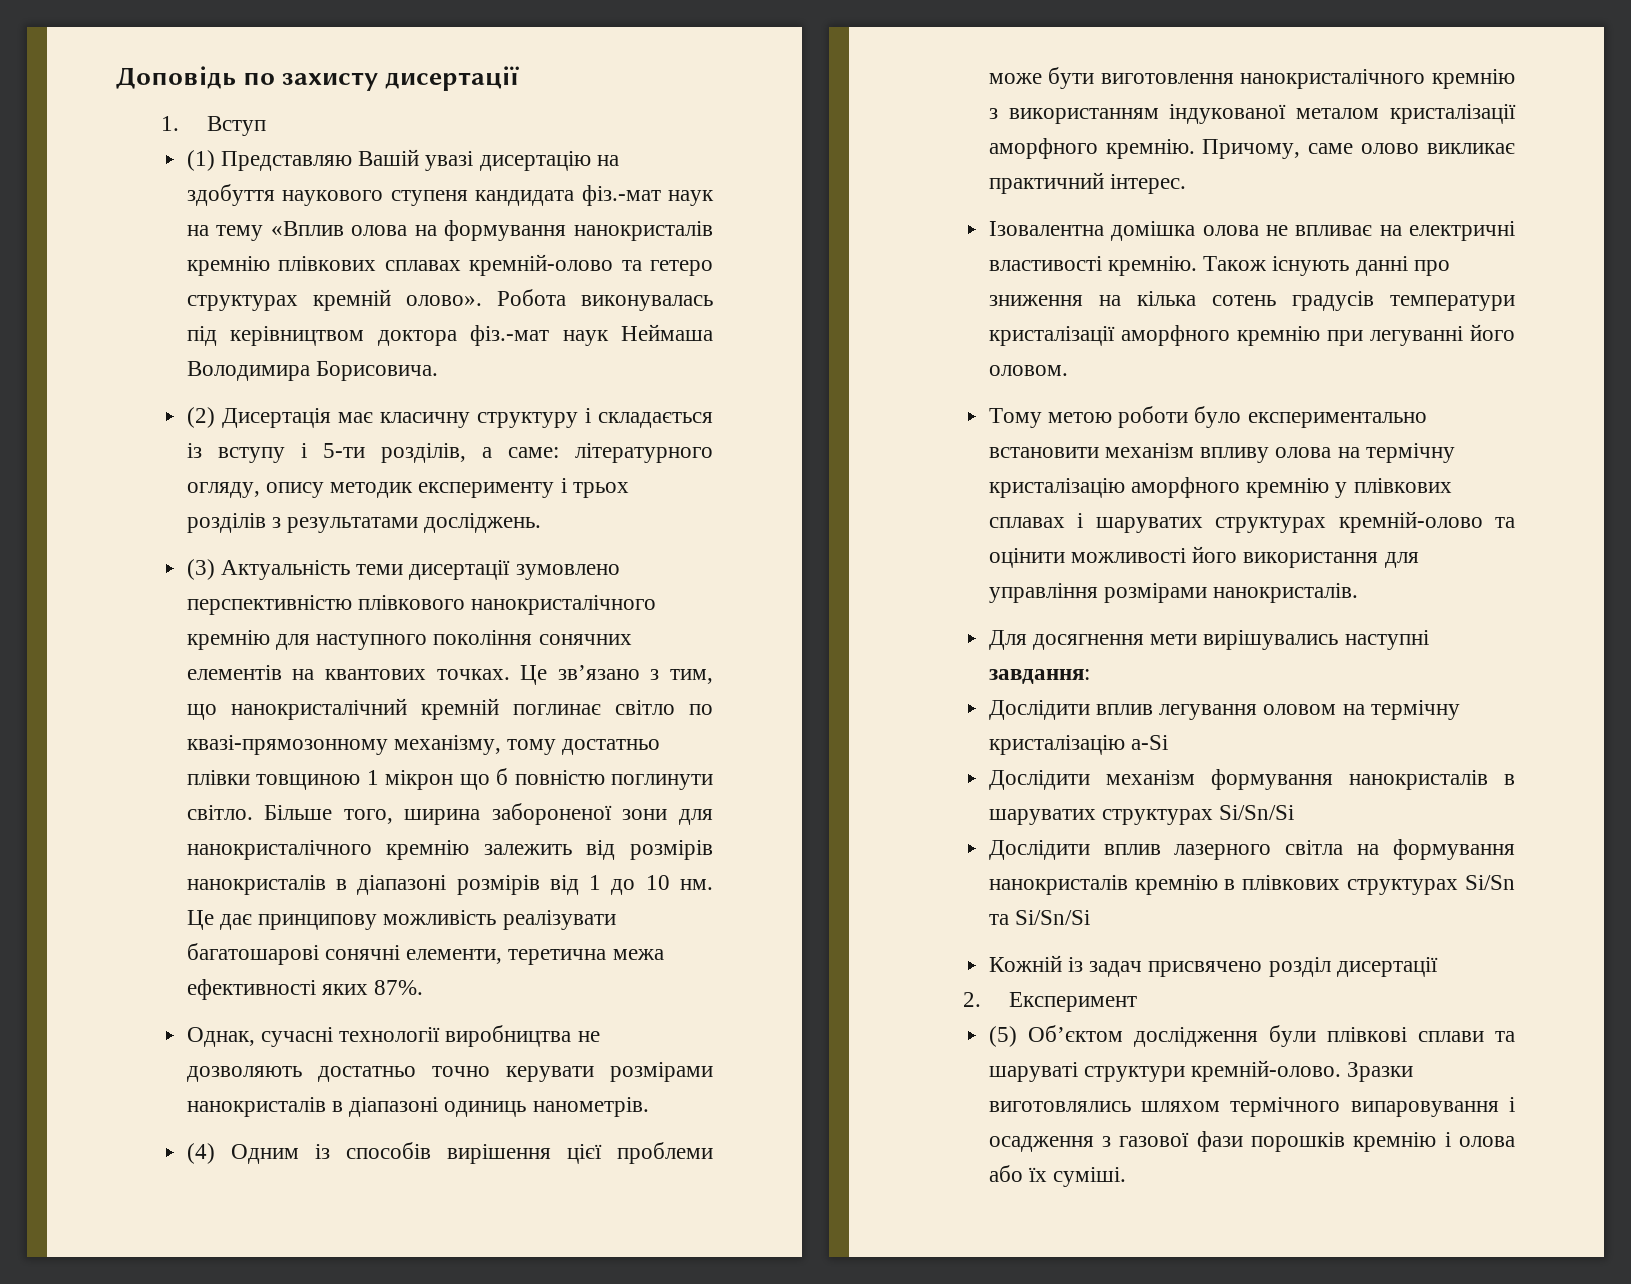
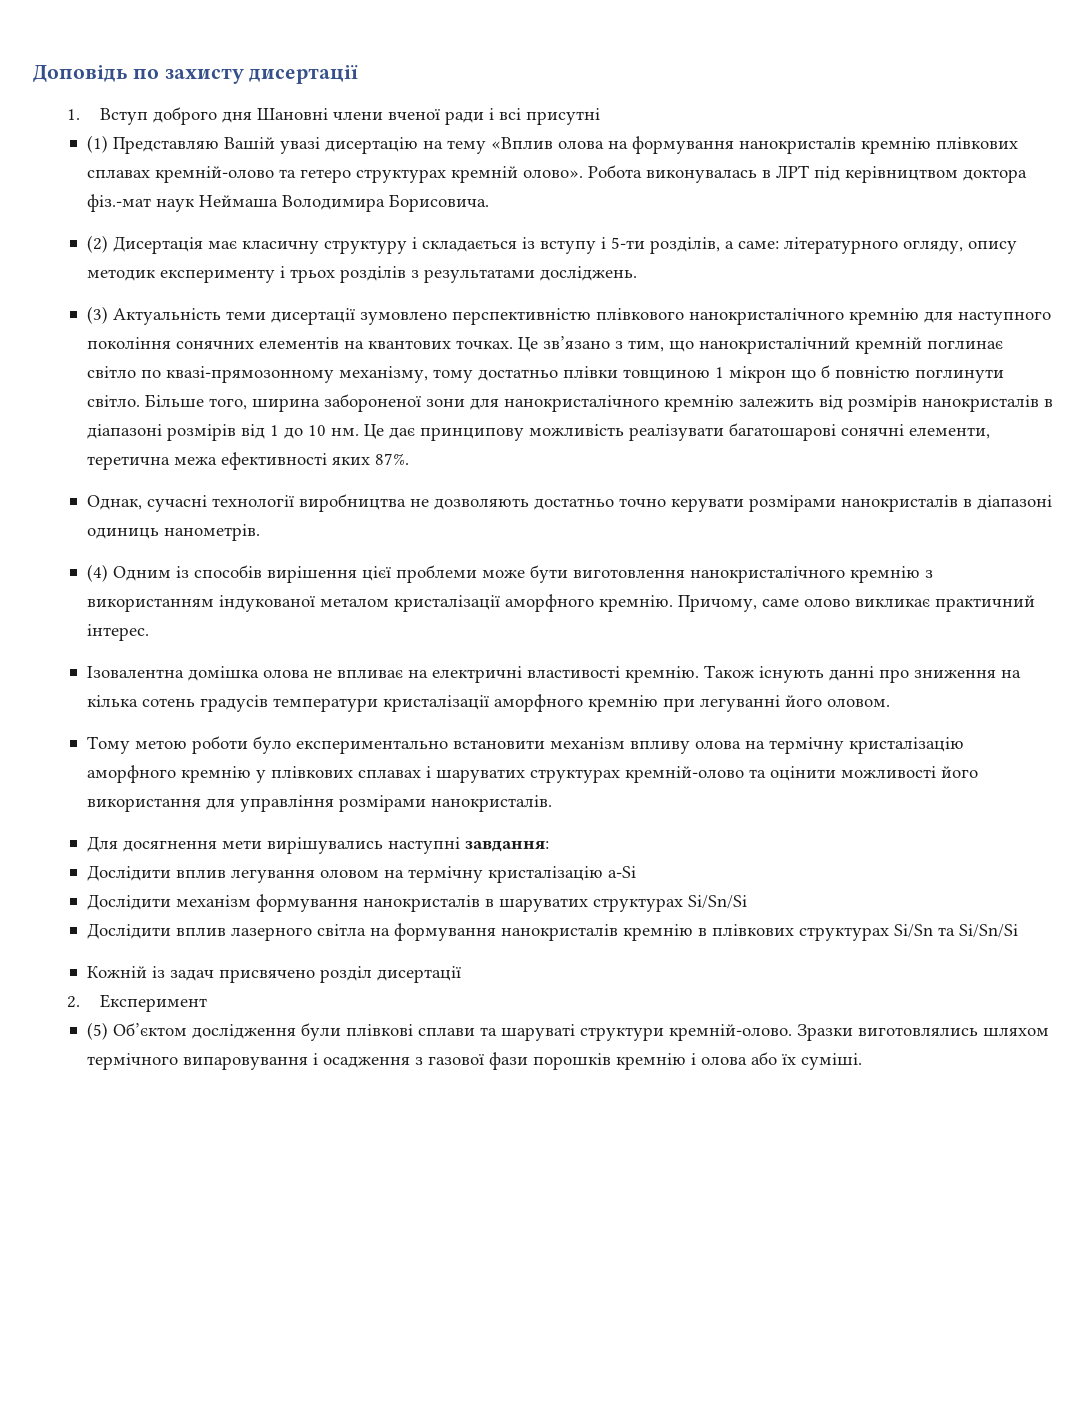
- 1. Вступ
+ 1. Вступ доброго дня Шановні члени вченої ради і всі присутні
- (1) Представляю Вашій увазі дисертацію на здобуття наукового ступеня кандидата фіз.-мат наук на тему «Вплив олова на формування нанокристалів кремнію плівкових сплавах кремній-олово та гетеро структурах кремній олово».
+ (1) Представляю Вашій увазі дисертацію на тему «Вплив олова на формування нанокристалів кремнію плівкових сплавах кремній-олово та гетеро структурах кремній олово».
- Робота виконувалась під керівництвом доктора фіз.-мат наук Неймаша Володимира Борисовича.
+ Робота виконувалась в ЛРТ під керівництвом доктора фіз.-мат наук Неймаша Володимира Борисовича.

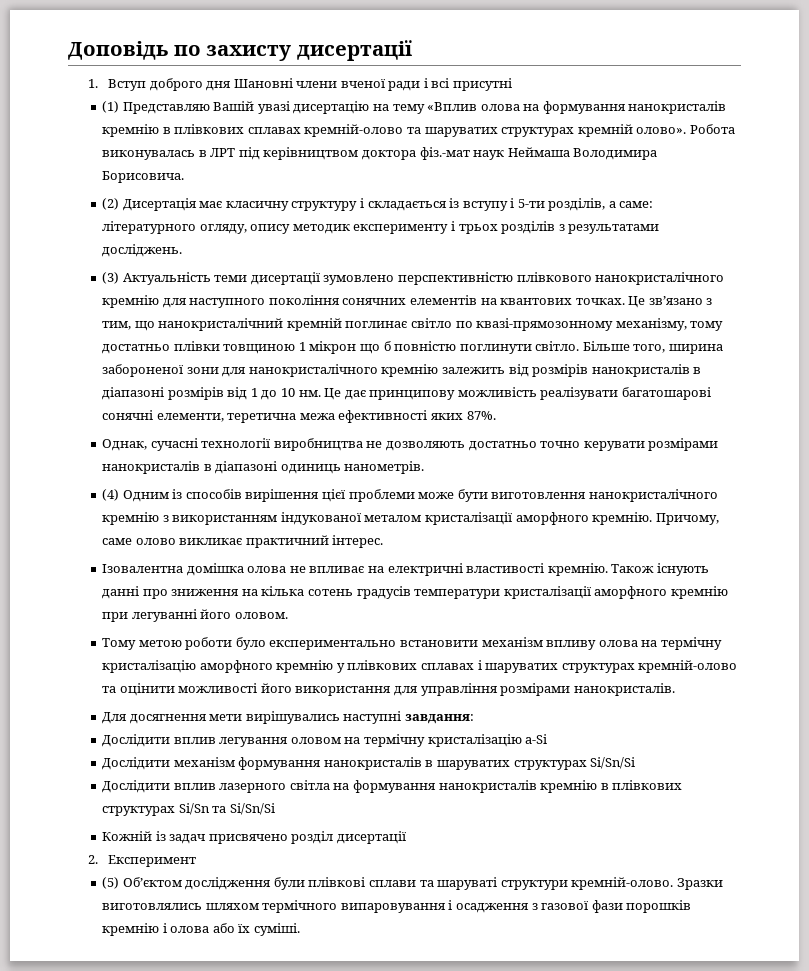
- (1) Представляю Вашій увазі дисертацію на тему «Вплив олова на формування нанокристалів кремнію плівкових сплавах кремній-олово та гетеро структурах кремній олово».
+ (1) Представляю Вашій увазі дисертацію на тему «Вплив олова на формування нанокристалів кремнію в плівкових сплавах кремній-олово та шаруватих структурах кремній олово».

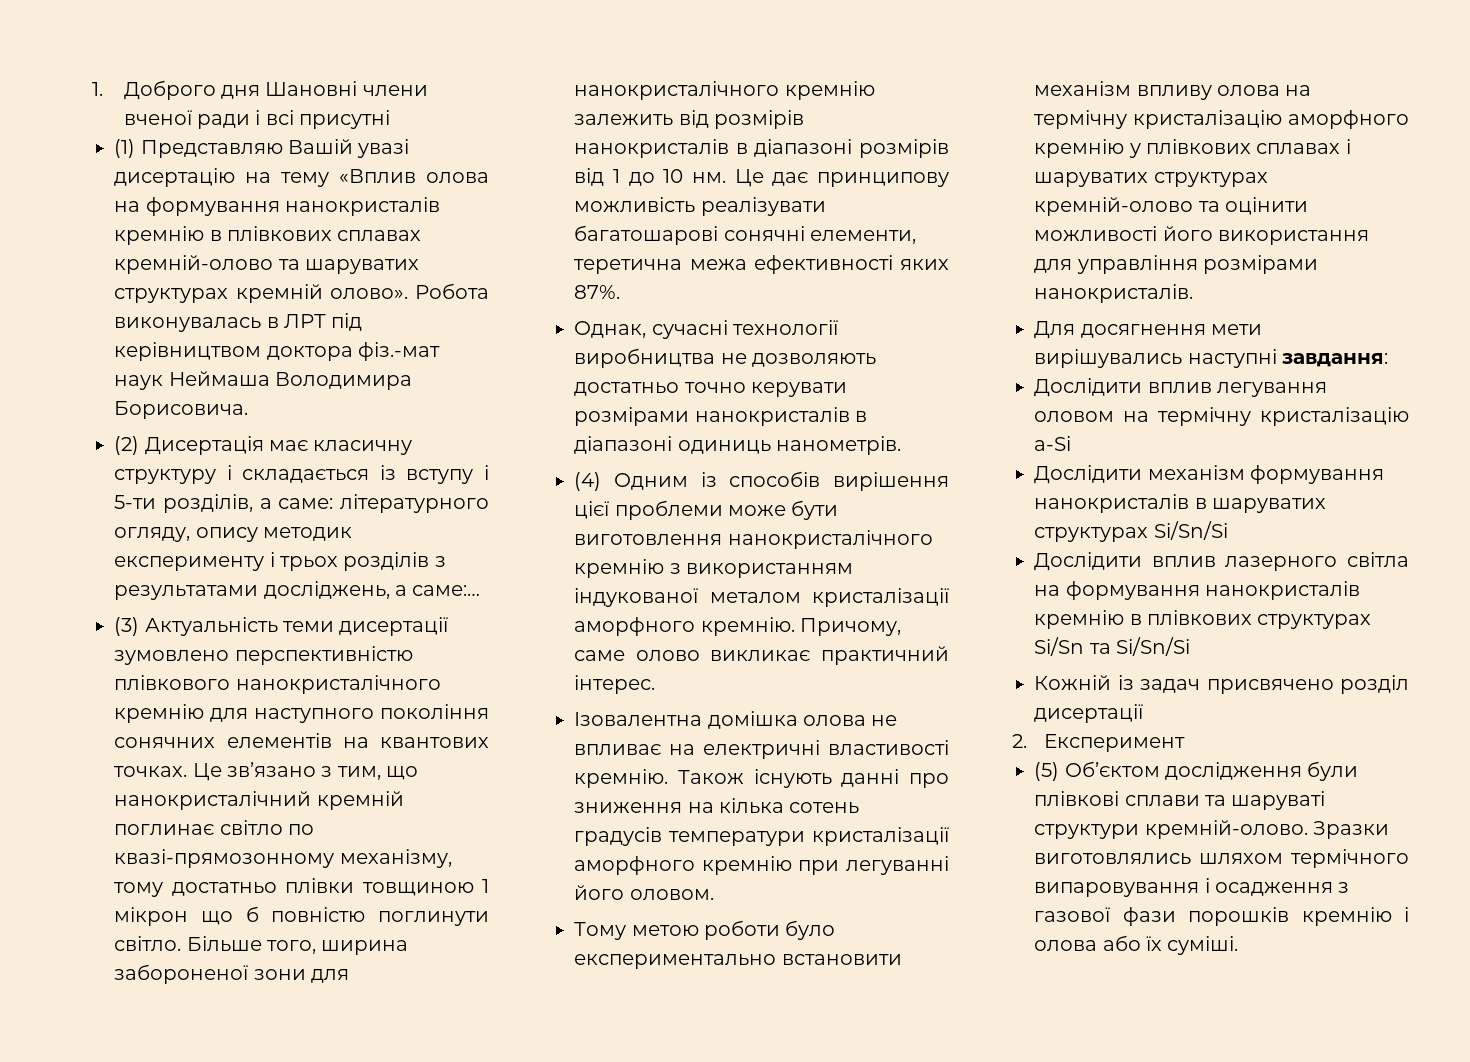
- Доповідь по захисту дисертації
- 1. Вступ доброго дня Шановні члени вченої ради і всі присутні
+ 1. Доброго дня Шановні члени вченої ради і всі присутні
- (2) Дисертація має класичну структуру і складається із вступу і 5-ти розділів, а саме: літературного огляду, опису методик експерименту і трьох розділів з результатами досліджень.
+ (2) Дисертація має класичну структуру і складається із вступу і 5-ти розділів, а саме: літературного огляду, опису методик експерименту і трьох розділів з результатами досліджень, а саме:…

